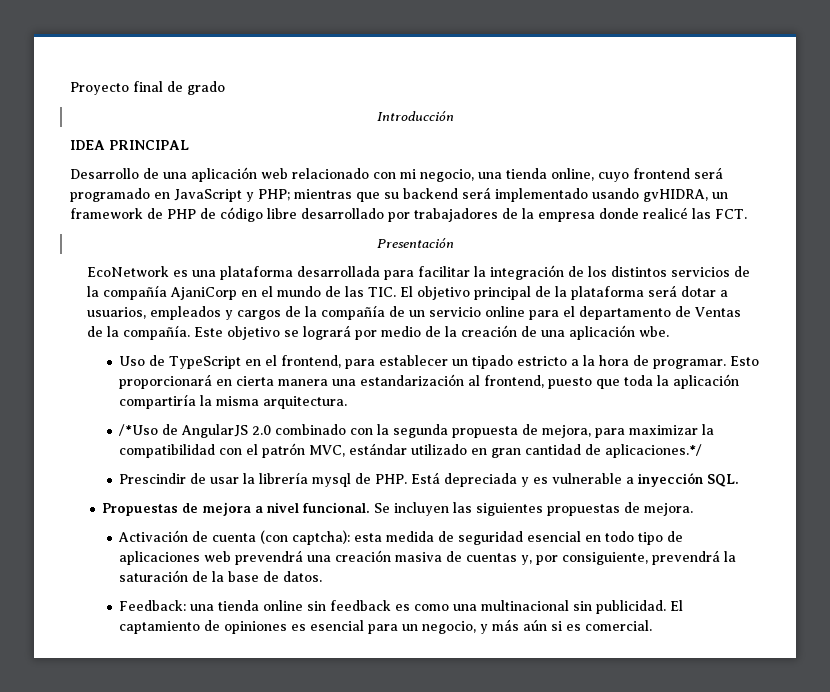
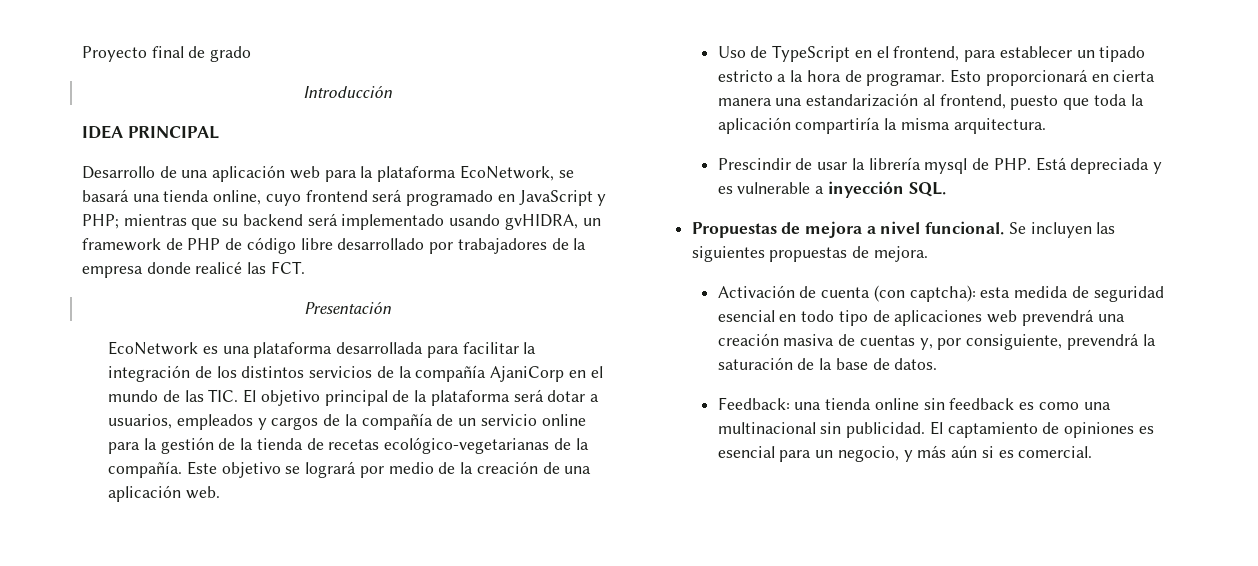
- Desarrollo de una aplicación web relacionado con mi negocio, una tienda online, cuyo frontend será programado en JavaScript y PHP; mientras que su backend será implementado usando gvHIDRA, un framework de PHP de código libre desarrollado por trabajadores de la empresa donde realicé las FCT.
+ Desarrollo de una aplicación web para la plataforma EcoNetwork, se basará una tienda online, cuyo frontend será programado en JavaScript y PHP; mientras que su backend será implementado usando gvHIDRA, un framework de PHP de código libre desarrollado por trabajadores de la empresa donde realicé las FCT.
- EcoNetwork es una plataforma desarrollada para facilitar la integración de los distintos servicios de la compañía AjaniCorp en el mundo de las TIC. El objetivo principal de la plataforma será dotar a usuarios, empleados y cargos de la compañía de un servicio online para el departamento de Ventas de la compañía.
+ EcoNetwork es una plataforma desarrollada para facilitar la integración de los distintos servicios de la compañía AjaniCorp en el mundo de las TIC. El objetivo principal de la plataforma será dotar a usuarios, empleados y cargos de la compañía de un servicio online para la gestión de la tienda de recetas ecológico-vegetarianas de la compañía.
- Este objetivo se logrará por medio de la creación de una aplicación wbe.
+ Este objetivo se logrará por medio de la creación de una aplicación web.
- /*Uso de AngularJS 2.0 combinado con la segunda propuesta de mejora, para maximizar la compatibilidad con el patrón MVC, estándar utilizado en gran cantidad de aplicaciones.*/

